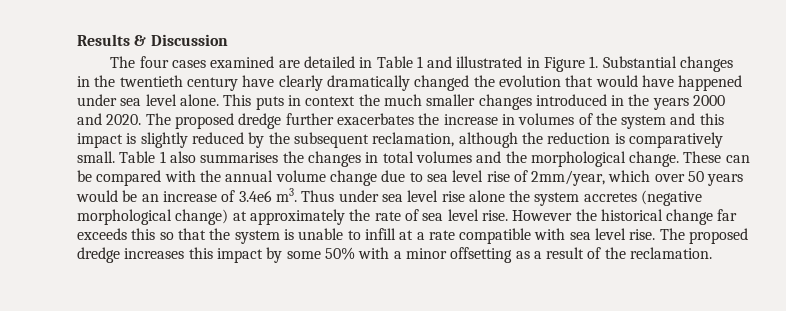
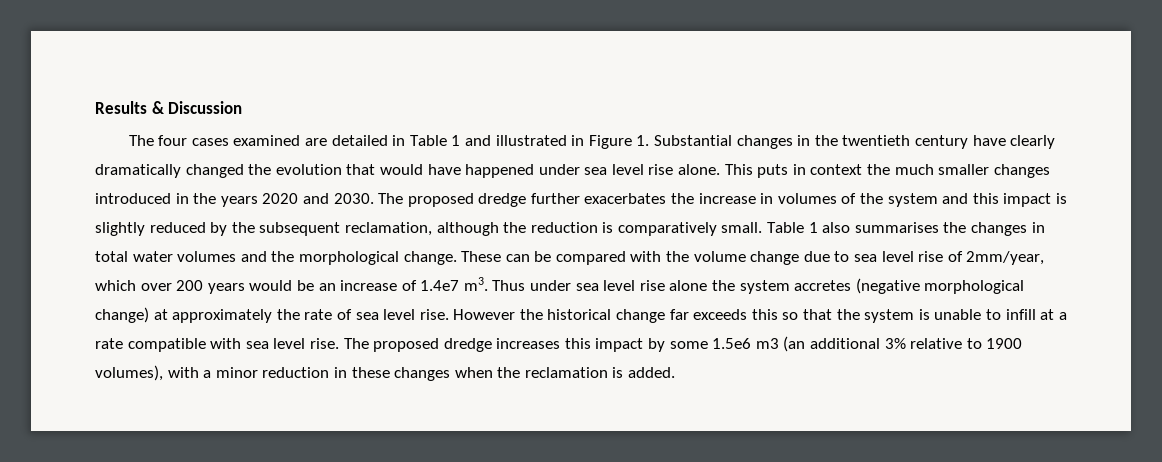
- The four cases examined are detailed in Table 1 and illustrated in Figure 1. Substantial changes in the twentieth century have clearly dramatically changed the evolution that would have happened under sea level alone.
+ The four cases examined are detailed in Table 1 and illustrated in Figure 1. Substantial changes in the twentieth century have clearly dramatically changed the evolution that would have happened under sea level rise alone.
- This puts in context the much smaller changes introduced in the years 2000 and 2020.
+ This puts in context the much smaller changes introduced in the years 2020 and 2030.
- Table 1 also summarises the changes in total volumes and the morphological change.
+ Table 1 also summarises the changes in total water volumes and the morphological change.
- These can be compared with the annual volume change due to sea level rise of 2mm/year, which over 50 years would be an increase of 3.4e6 m3.
+ These can be compared with the volume change due to sea level rise of 2mm/year, which over 200 years would be an increase of 1.4e7 m3.
- The proposed dredge increases this impact by some 50% with a minor offsetting as a result of the reclamation.
+ The proposed dredge increases this impact by some 1.5e6 m3 (an additional 3% relative to 1900 volumes), with a minor reduction in these changes when the reclamation is added.

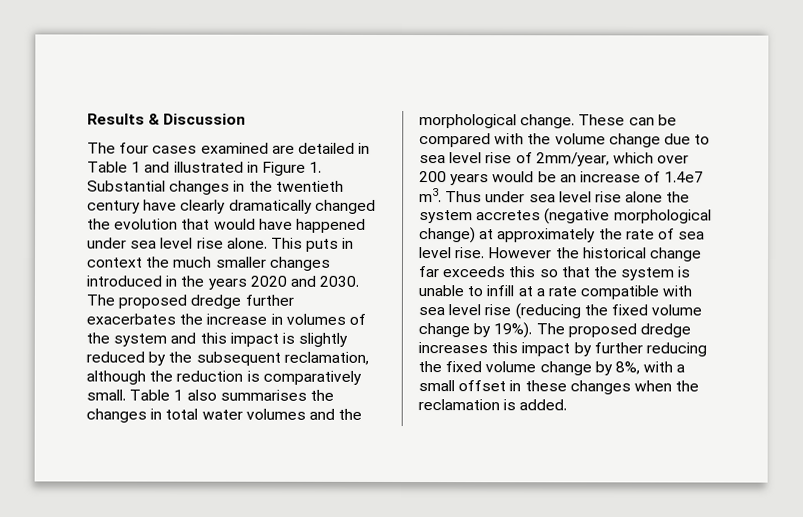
- However the historical change far exceeds this so that the system is unable to infill at a rate compatible with sea level rise.
+ However the historical change far exceeds this so that the system is unable to infill at a rate compatible with sea level rise (reducing the fixed volume change by 19%).
- The proposed dredge increases this impact by some 1.5e6 m3 (an additional 3% relative to 1900 volumes), with a minor reduction in these changes when the reclamation is added.
+ The proposed dredge increases this impact by further reducing the fixed volume change by 8%, with a small offset in these changes when the reclamation is added.

